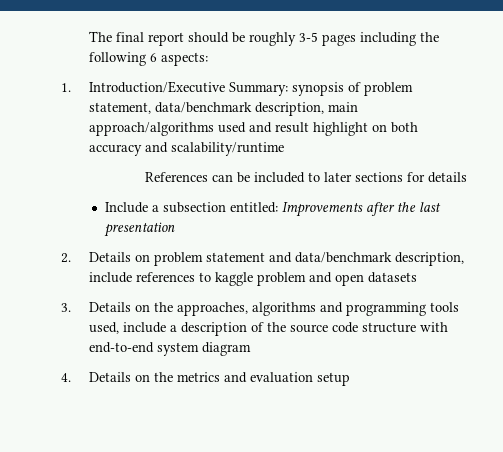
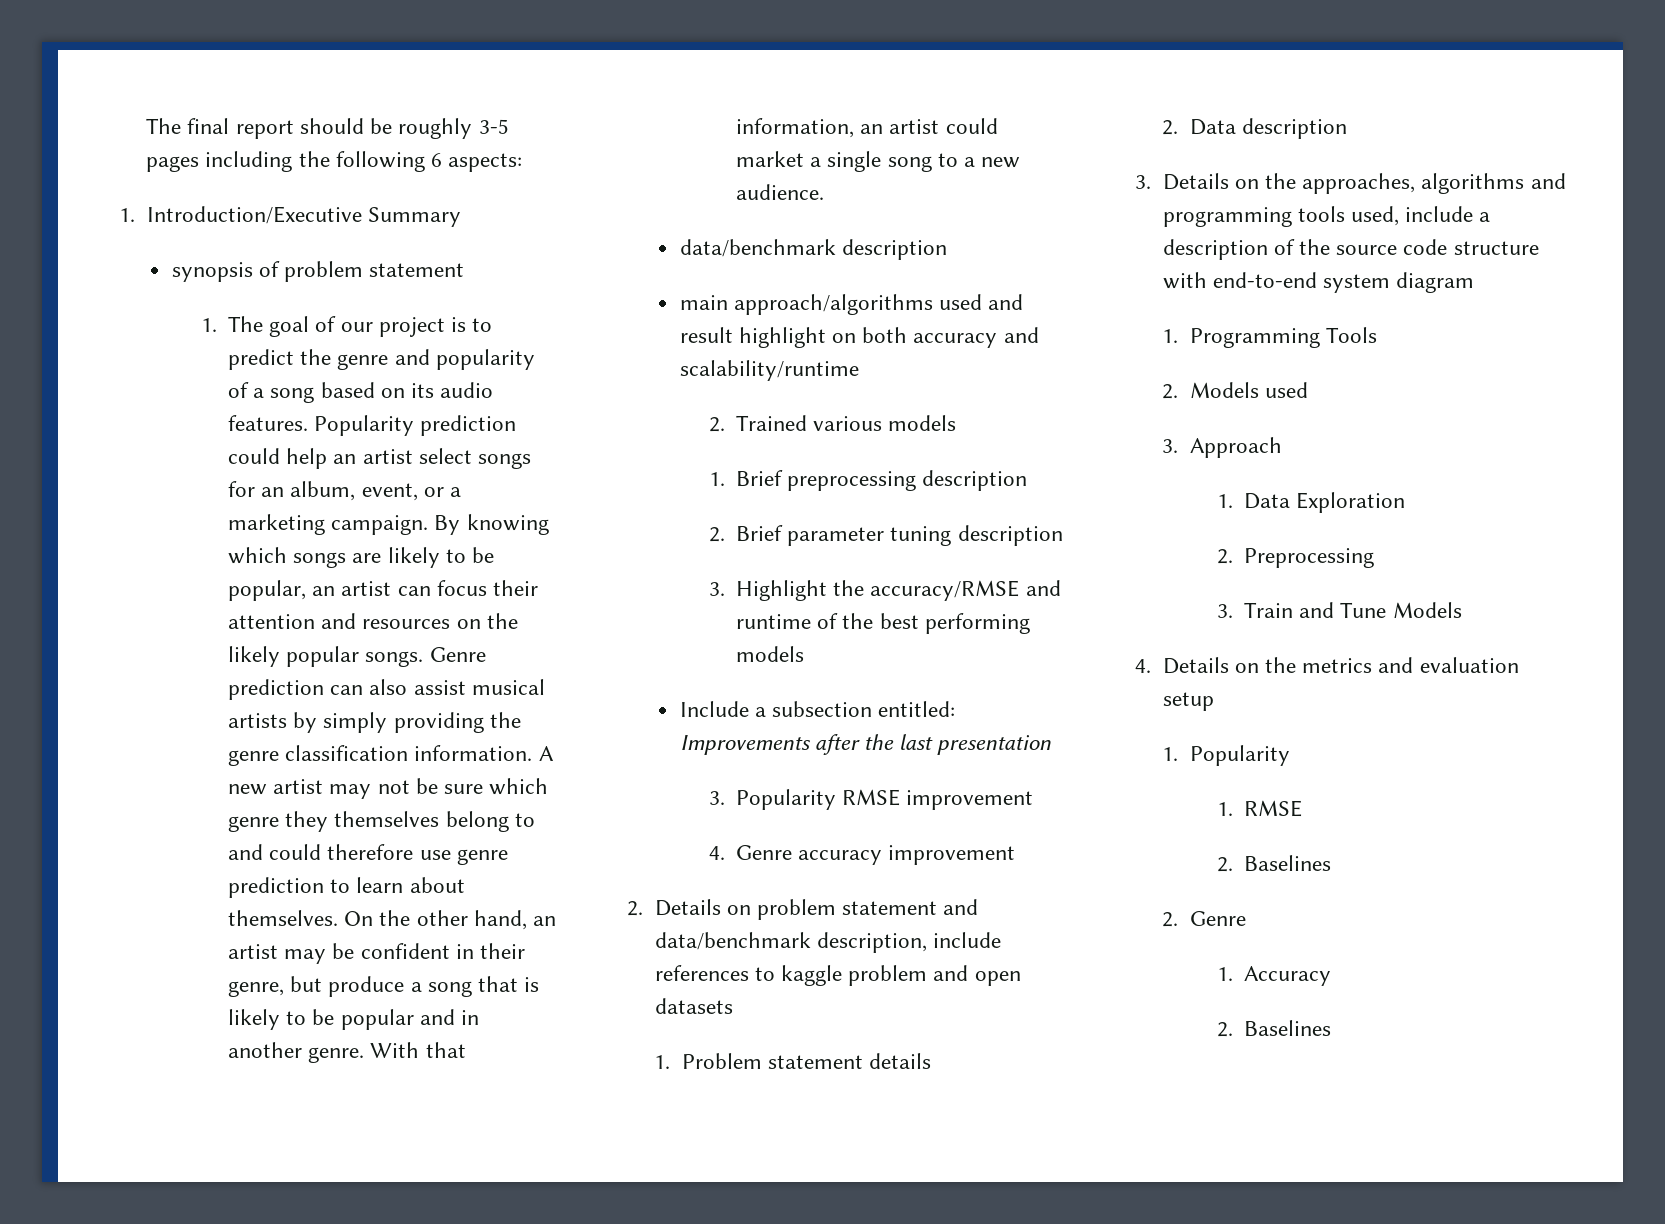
- 1. Introduction/Executive Summary: synopsis of problem statement, data/benchmark description, main approach/algorithms used and result highlight on both accuracy and scalability/runtime
+ 1. Introduction/Executive Summary
+ synopsis of problem statement
+ 1. The goal of our project is to predict the genre and popularity of a song based on its audio features. Popularity prediction could help an artist select songs for an album, event, or a marketing campaign. By knowing which songs are likely to be popular, an artist can focus their attention and resources on the likely popular songs. Genre prediction can also assist musical artists by simply providing the genre classification information. A new artist may not be sure which genre they themselves belong to and could therefore use genre prediction to learn about themselves. On the other hand, an artist may be confident in their genre, but produce a song that is likely to be popular and in another genre. With that information, an artist could market a single song to a new audience.
+ data/benchmark description
+ main approach/algorithms used and result highlight on both accuracy and scalability/runtime
- References can be included to later sections for details
+ 2. Trained various models
+ 1. Brief preprocessing description
+ 2. Brief parameter tuning description
+ 3. Highlight the accuracy/RMSE and runtime of the best performing models
+ 3. Popularity RMSE improvement
+ 4. Genre accuracy improvement
+ 1. Problem statement details
+ 2. Data description
+ 1. Programming Tools
+ 2. Models used
+ 3. Approach
+ 1. Data Exploration
+ 2. Preprocessing
+ 3. Train and Tune Models
+ 1. Popularity
+ 1. RMSE
+ 2. Baselines
+ 2. Genre
+ 1. Accuracy
+ 2. Baselines

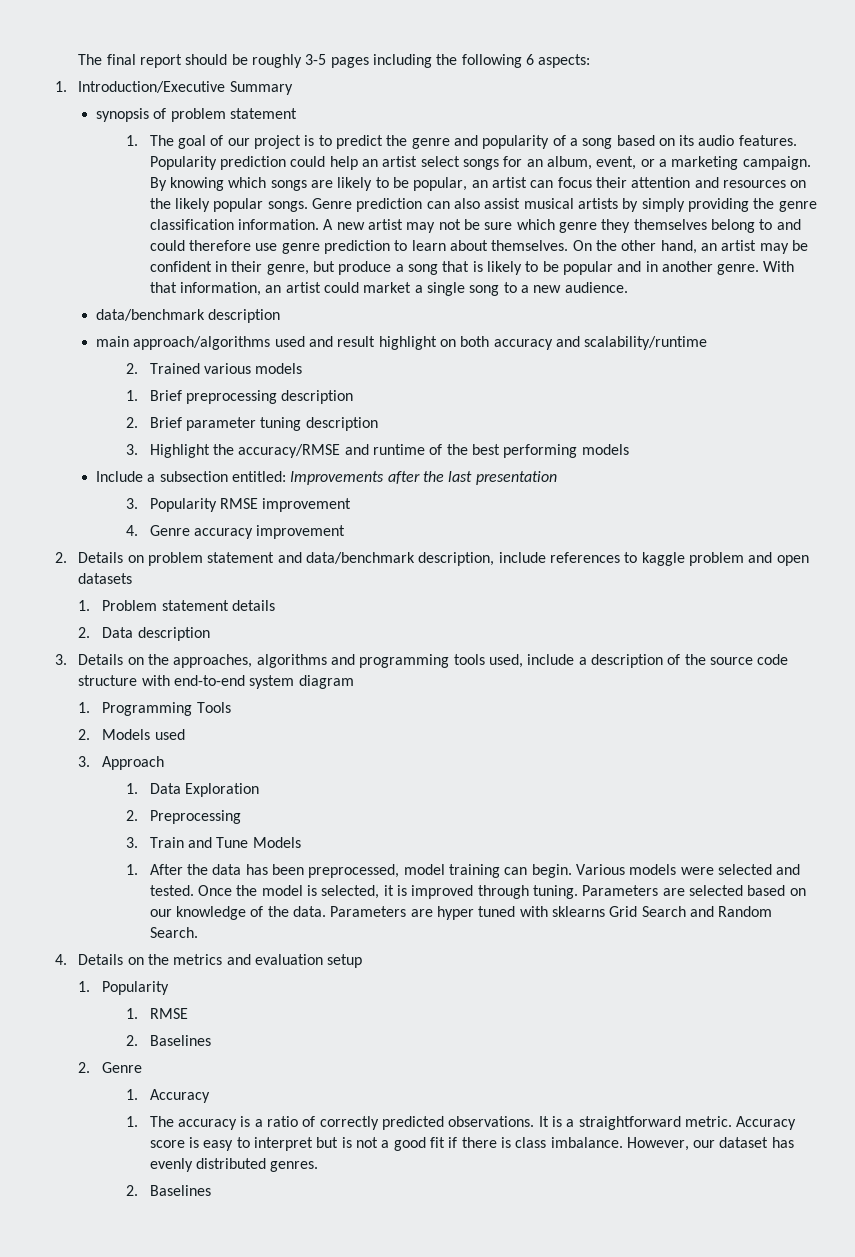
+ 1. After the data has been preprocessed, model training can begin. Various models were selected and tested. Once the model is selected, it is improved through tuning. Parameters are selected based on our knowledge of the data. Parameters are hyper tuned with sklearns Grid Search and Random Search.
+ 1. The accuracy is a ratio of correctly predicted observations. It is a straightforward metric. Accuracy score is easy to interpret but is not a good fit if there is class imbalance. However, our dataset has evenly distributed genres.

